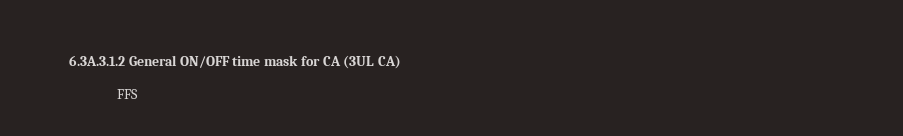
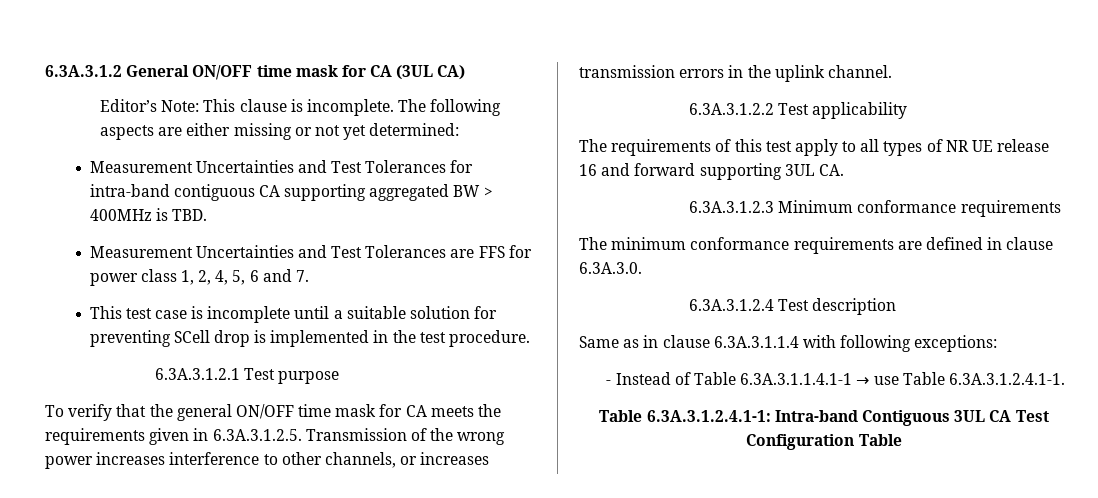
- FFS
+ Editor’s Note: This clause is incomplete. The following aspects are either missing or not yet determined:
+ Measurement Uncertainties and Test Tolerances for intra-band contiguous CA supporting aggregated BW > 400MHz is TBD.
+ Measurement Uncertainties and Test Tolerances are FFS for power class 1, 2, 4, 5, 6 and 7.
+ This test case is incomplete until a suitable solution for preventing SCell drop is implemented in the test procedure.
+ 6.3A.3.1.2.1 Test purpose
+ To verify that the general ON/OFF time mask for CA meets the requirements given in 6.3A.3.1.2.5. Transmission of the wrong power increases interference to other channels, or increases transmission errors in the uplink channel.
+ 6.3A.3.1.2.2 Test applicability
+ The requirements of this test apply to all types of NR UE release 16 and forward supporting 3UL CA.
+ 6.3A.3.1.2.3 Minimum conformance requirements
+ The minimum conformance requirements are defined in clause 6.3A.3.0.
+ 6.3A.3.1.2.4 Test description
+ Same as in clause 6.3A.3.1.1.4 with following exceptions:
+ - Instead of Table 6.3A.3.1.1.4.1-1 → use Table 6.3A.3.1.2.4.1-1.
+ Table 6.3A.3.1.2.4.1-1: Intra-band Contiguous 3UL CA Test Configuration Table

